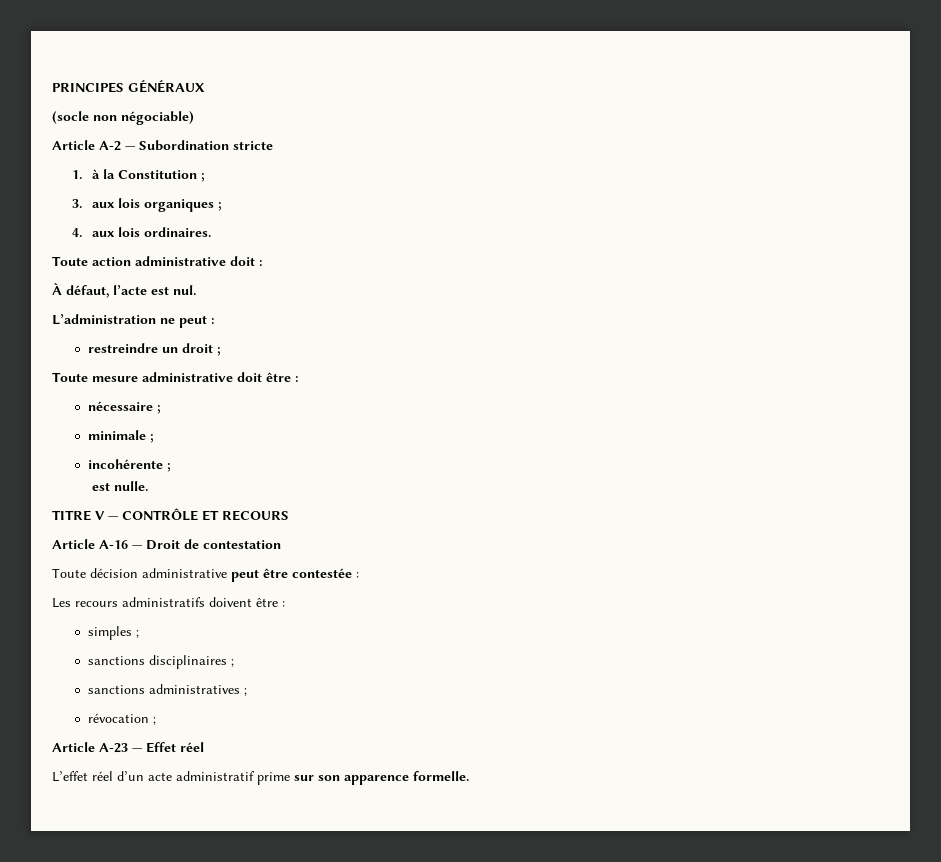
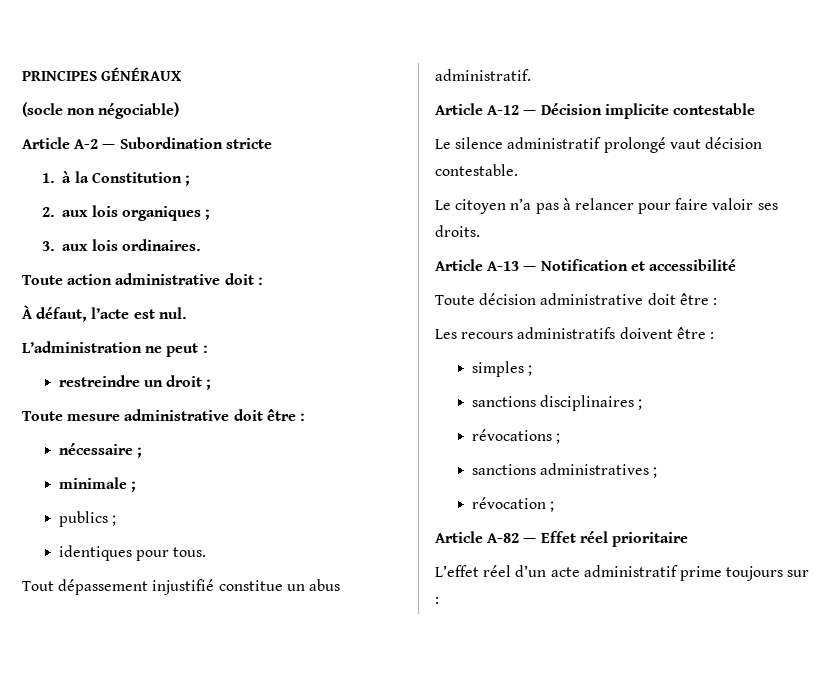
- 3. aux lois organiques ;
+ 2. aux lois organiques ;
- 4. aux lois ordinaires.
+ 3. aux lois ordinaires.
- incohérente ;
- est nulle.
- TITRE V — CONTRÔLE ET RECOURS
- Article A-16 — Droit de contestation
+ publics ;
+ identiques pour tous.
+ Tout dépassement injustifié constitue un abus administratif.
+ Article A-12 — Décision implicite contestable
+ Le silence administratif prolongé vaut décision contestable.
+ Le citoyen n’a pas à relancer pour faire valoir ses droits.
+ Article A-13 — Notification et accessibilité
- Toute décision administrative peut être contestée :
+ Toute décision administrative doit être :
+ révocations ;
- Article A-23 — Effet réel
+ Article A-82 — Effet réel prioritaire
- L’effet réel d’un acte administratif prime sur son apparence formelle.
+ L’effet réel d’un acte administratif prime toujours sur :

